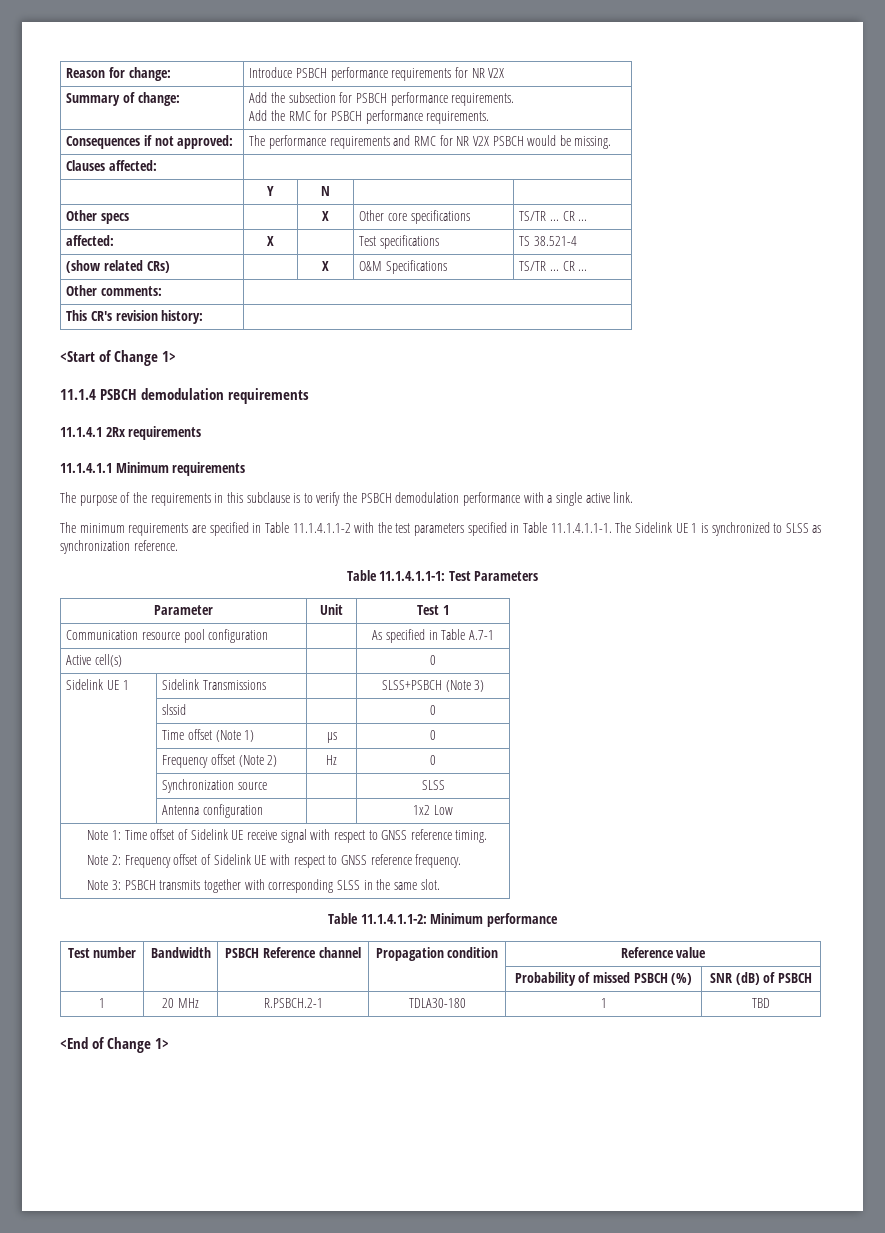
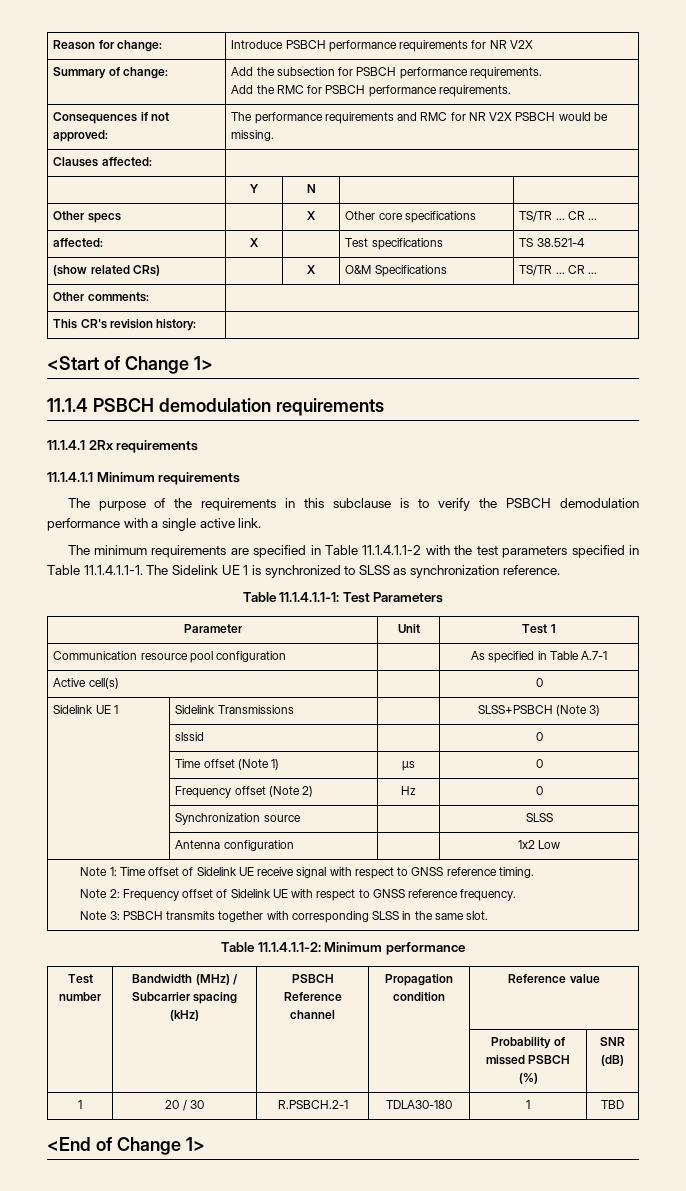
- Test number | Bandwidth | PSBCH Reference channel | Propagation condition | Reference value
+ Test number | Bandwidth (MHz) / Subcarrier spacing (kHz) | PSBCH Reference channel | Propagation condition | Reference value
- | | | | Probability of missed PSBCH (%) | SNR (dB) of PSBCH
+ | | | | Probability of missed PSBCH (%) | SNR (dB)
- 1 | 20 MHz | R.PSBCH.2-1 | TDLA30-180 | 1 | TBD
+ 1 | 20 / 30 | R.PSBCH.2-1 | TDLA30-180 | 1 | TBD

